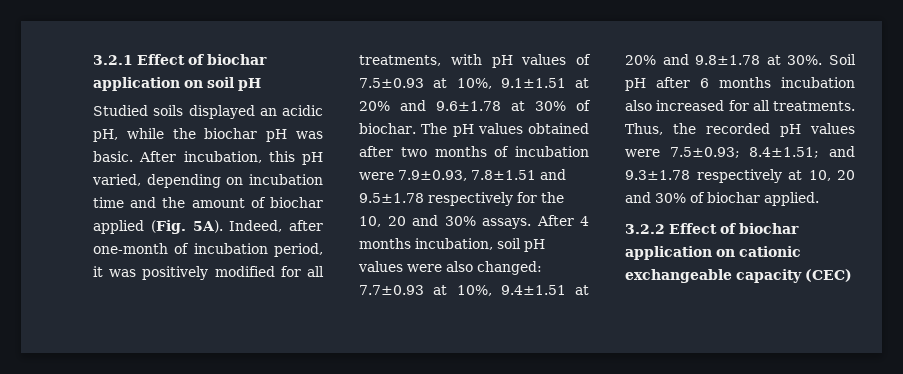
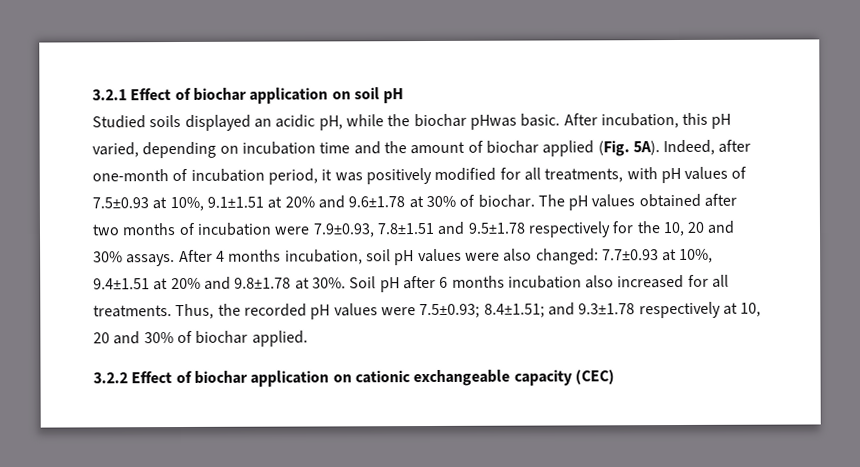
- Studied soils displayed an acidic pH, while the biochar pH was basic.
+ Studied soils displayed an acidic pH, while the biochar pHwas basic.

